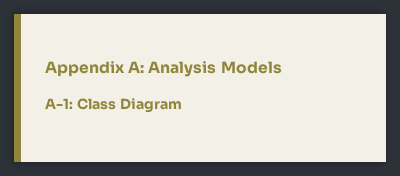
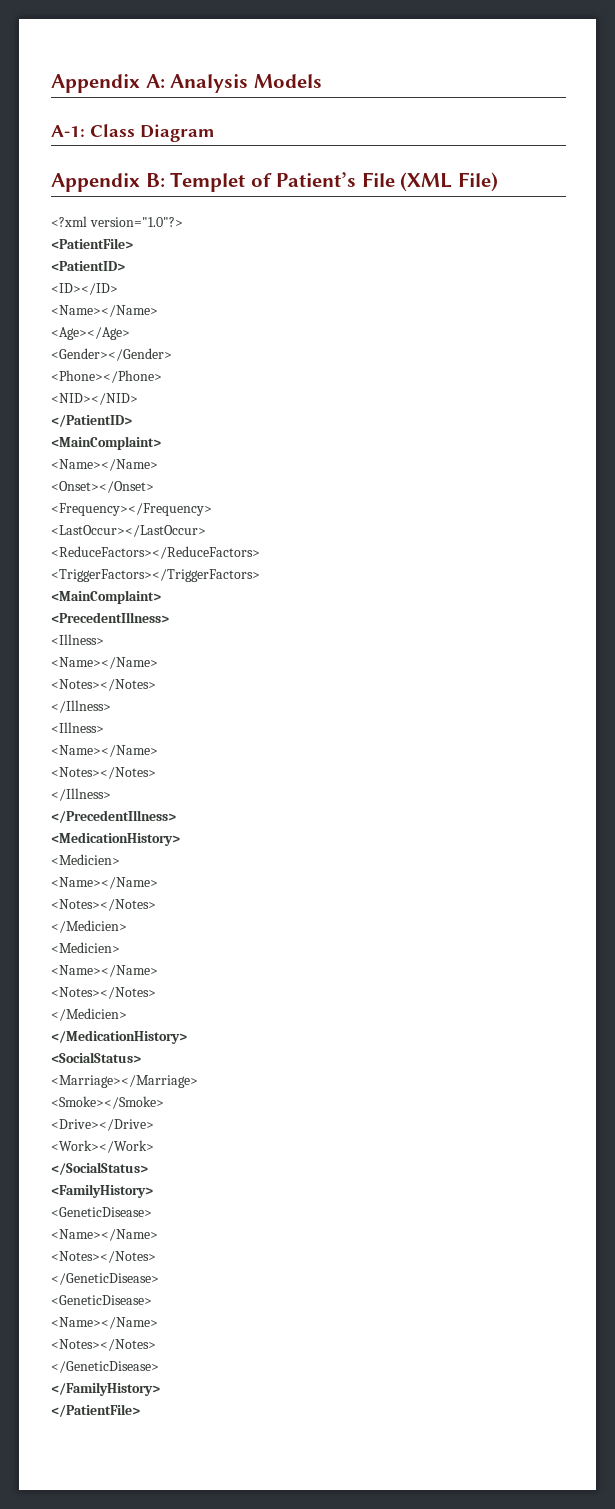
+ Appendix B: Templet of Patient’s File (XML File)
+ <?xml version="1.0"?>
+ <PatientFile>
+ <PatientID>
+ <ID></ID>
+ <Name></Name>
+ <Age></Age>
+ <Gender></Gender>
+ <Phone></Phone>
+ <NID></NID>
+ </PatientID>
+ <MainComplaint>
+ <Name></Name>
+ <Onset></Onset>
+ <Frequency></Frequency>
+ <LastOccur></LastOccur>
+ <ReduceFactors></ReduceFactors>
+ <TriggerFactors></TriggerFactors>
+ <MainComplaint>
+ <PrecedentIllness>
+ <Illness>
+ <Name></Name>
+ <Notes></Notes>
+ </Illness>
+ <Illness>
+ <Name></Name>
+ <Notes></Notes>
+ </Illness>
+ </PrecedentIllness>
+ <MedicationHistory>
+ <Medicien>
+ <Name></Name>
+ <Notes></Notes>
+ </Medicien>
+ <Medicien>
+ <Name></Name>
+ <Notes></Notes>
+ </Medicien>
+ </MedicationHistory>
+ <SocialStatus>
+ <Marriage></Marriage>
+ <Smoke></Smoke>
+ <Drive></Drive>
+ <Work></Work>
+ </SocialStatus>
+ <FamilyHistory>
+ <GeneticDisease>
+ <Name></Name>
+ <Notes></Notes>
+ </GeneticDisease>
+ <GeneticDisease>
+ <Name></Name>
+ <Notes></Notes>
+ </GeneticDisease>
+ </FamilyHistory>
+ </PatientFile>

